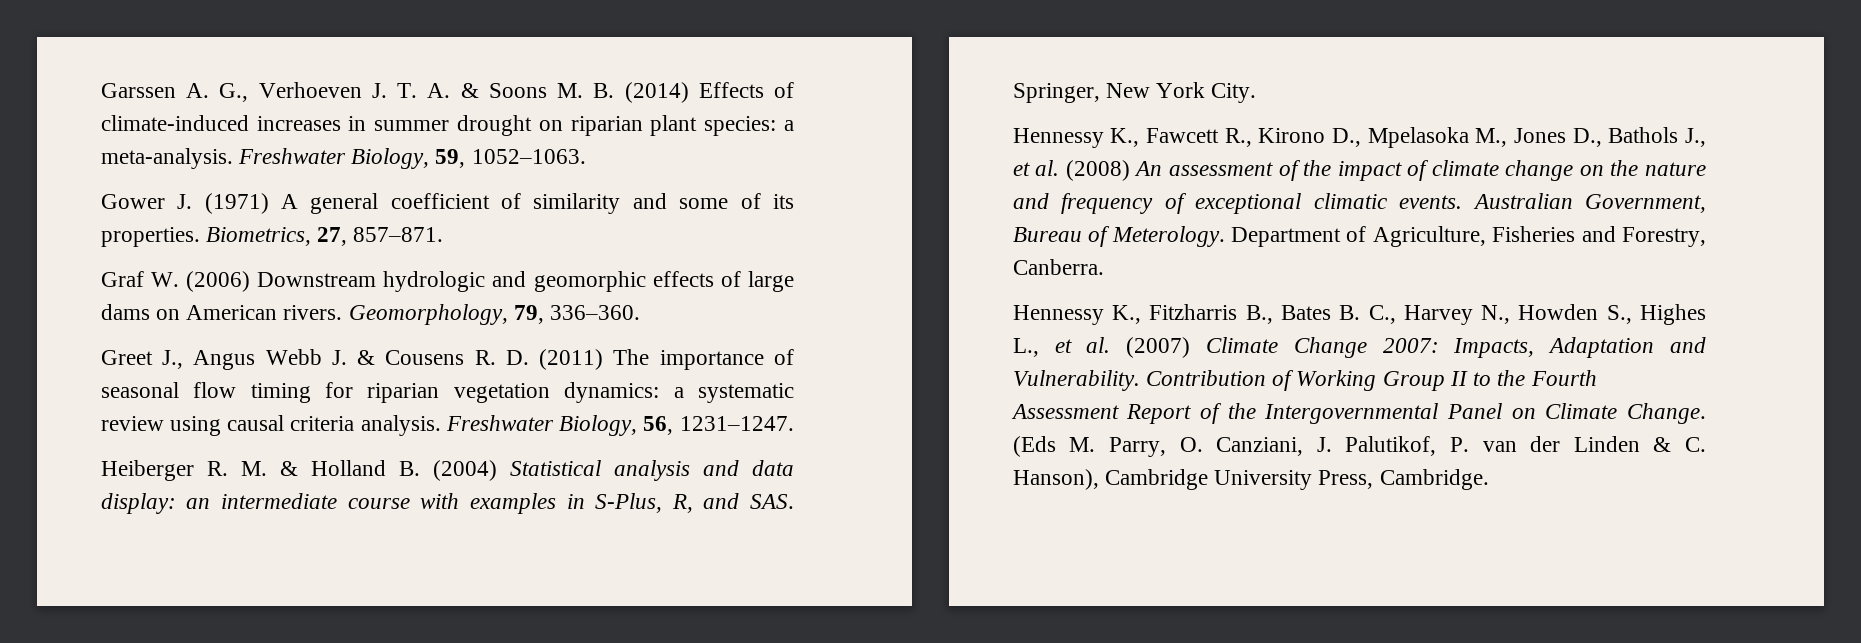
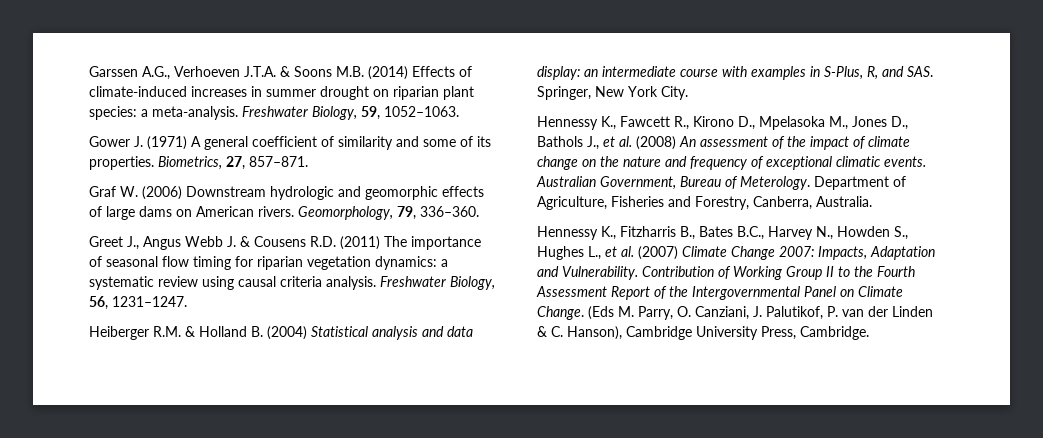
- Garssen A. G., Verhoeven J. T. A. & Soons M. B. (2014) Effects of climate-induced increases in summer drought on riparian plant species: a meta-analysis.
+ Garssen A.G., Verhoeven J.T.A. & Soons M.B. (2014) Effects of climate-induced increases in summer drought on riparian plant species: a meta-analysis.
- Greet J., Angus Webb J. & Cousens R. D. (2011) The importance of seasonal flow timing for riparian vegetation dynamics: a systematic review using causal criteria analysis.
+ Greet J., Angus Webb J. & Cousens R.D. (2011) The importance of seasonal flow timing for riparian vegetation dynamics: a systematic review using causal criteria analysis.
- Heiberger R. M. & Holland B. (2004) Statistical analysis and data display: an intermediate course with examples in S-Plus, R, and SAS. Springer, New York City.
+ Heiberger R.M. & Holland B. (2004) Statistical analysis and data display: an intermediate course with examples in S-Plus, R, and SAS. Springer, New York City.
- Department of Agriculture, Fisheries and Forestry, Canberra.
+ Department of Agriculture, Fisheries and Forestry, Canberra, Australia.
- Hennessy K., Fitzharris B., Bates B. C., Harvey N., Howden S., Highes L., et al. (2007) Climate Change 2007: Impacts, Adaptation and Vulnerability.
+ Hennessy K., Fitzharris B., Bates B.C., Harvey N., Howden S., Hughes L., et al. (2007) Climate Change 2007: Impacts, Adaptation and Vulnerability.

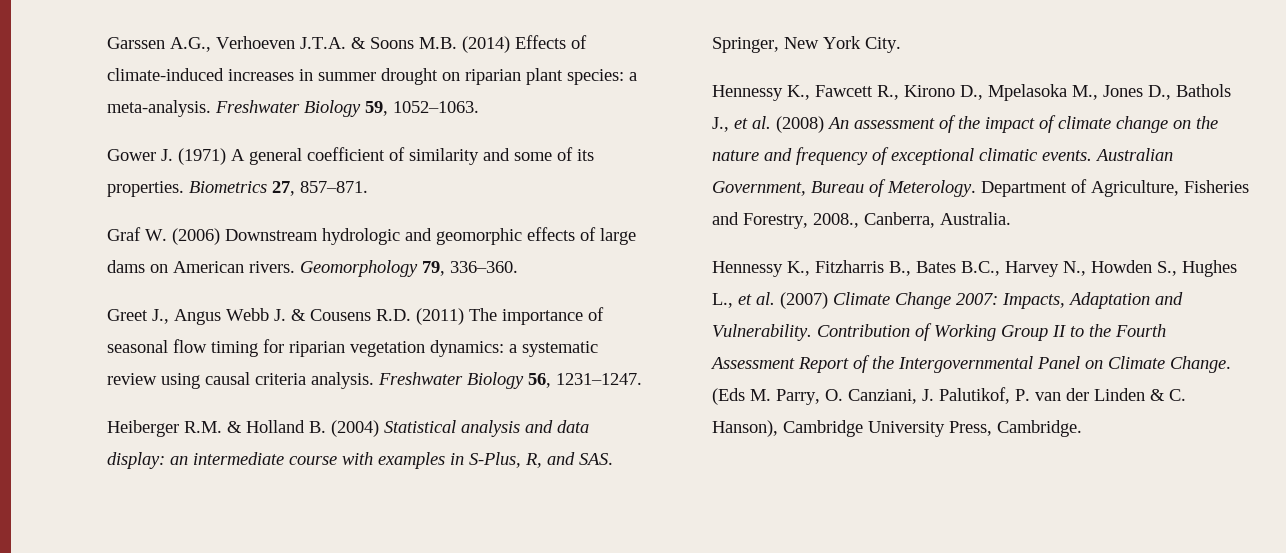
- Freshwater Biology, 59, 1052–1063.
+ Freshwater Biology 59, 1052–1063.
- Biometrics, 27, 857–871.
+ Biometrics 27, 857–871.
- Geomorphology, 79, 336–360.
+ Geomorphology 79, 336–360.
- Freshwater Biology, 56, 1231–1247.
+ Freshwater Biology 56, 1231–1247.
- Department of Agriculture, Fisheries and Forestry, Canberra, Australia.
+ Department of Agriculture, Fisheries and Forestry, 2008., Canberra, Australia.

